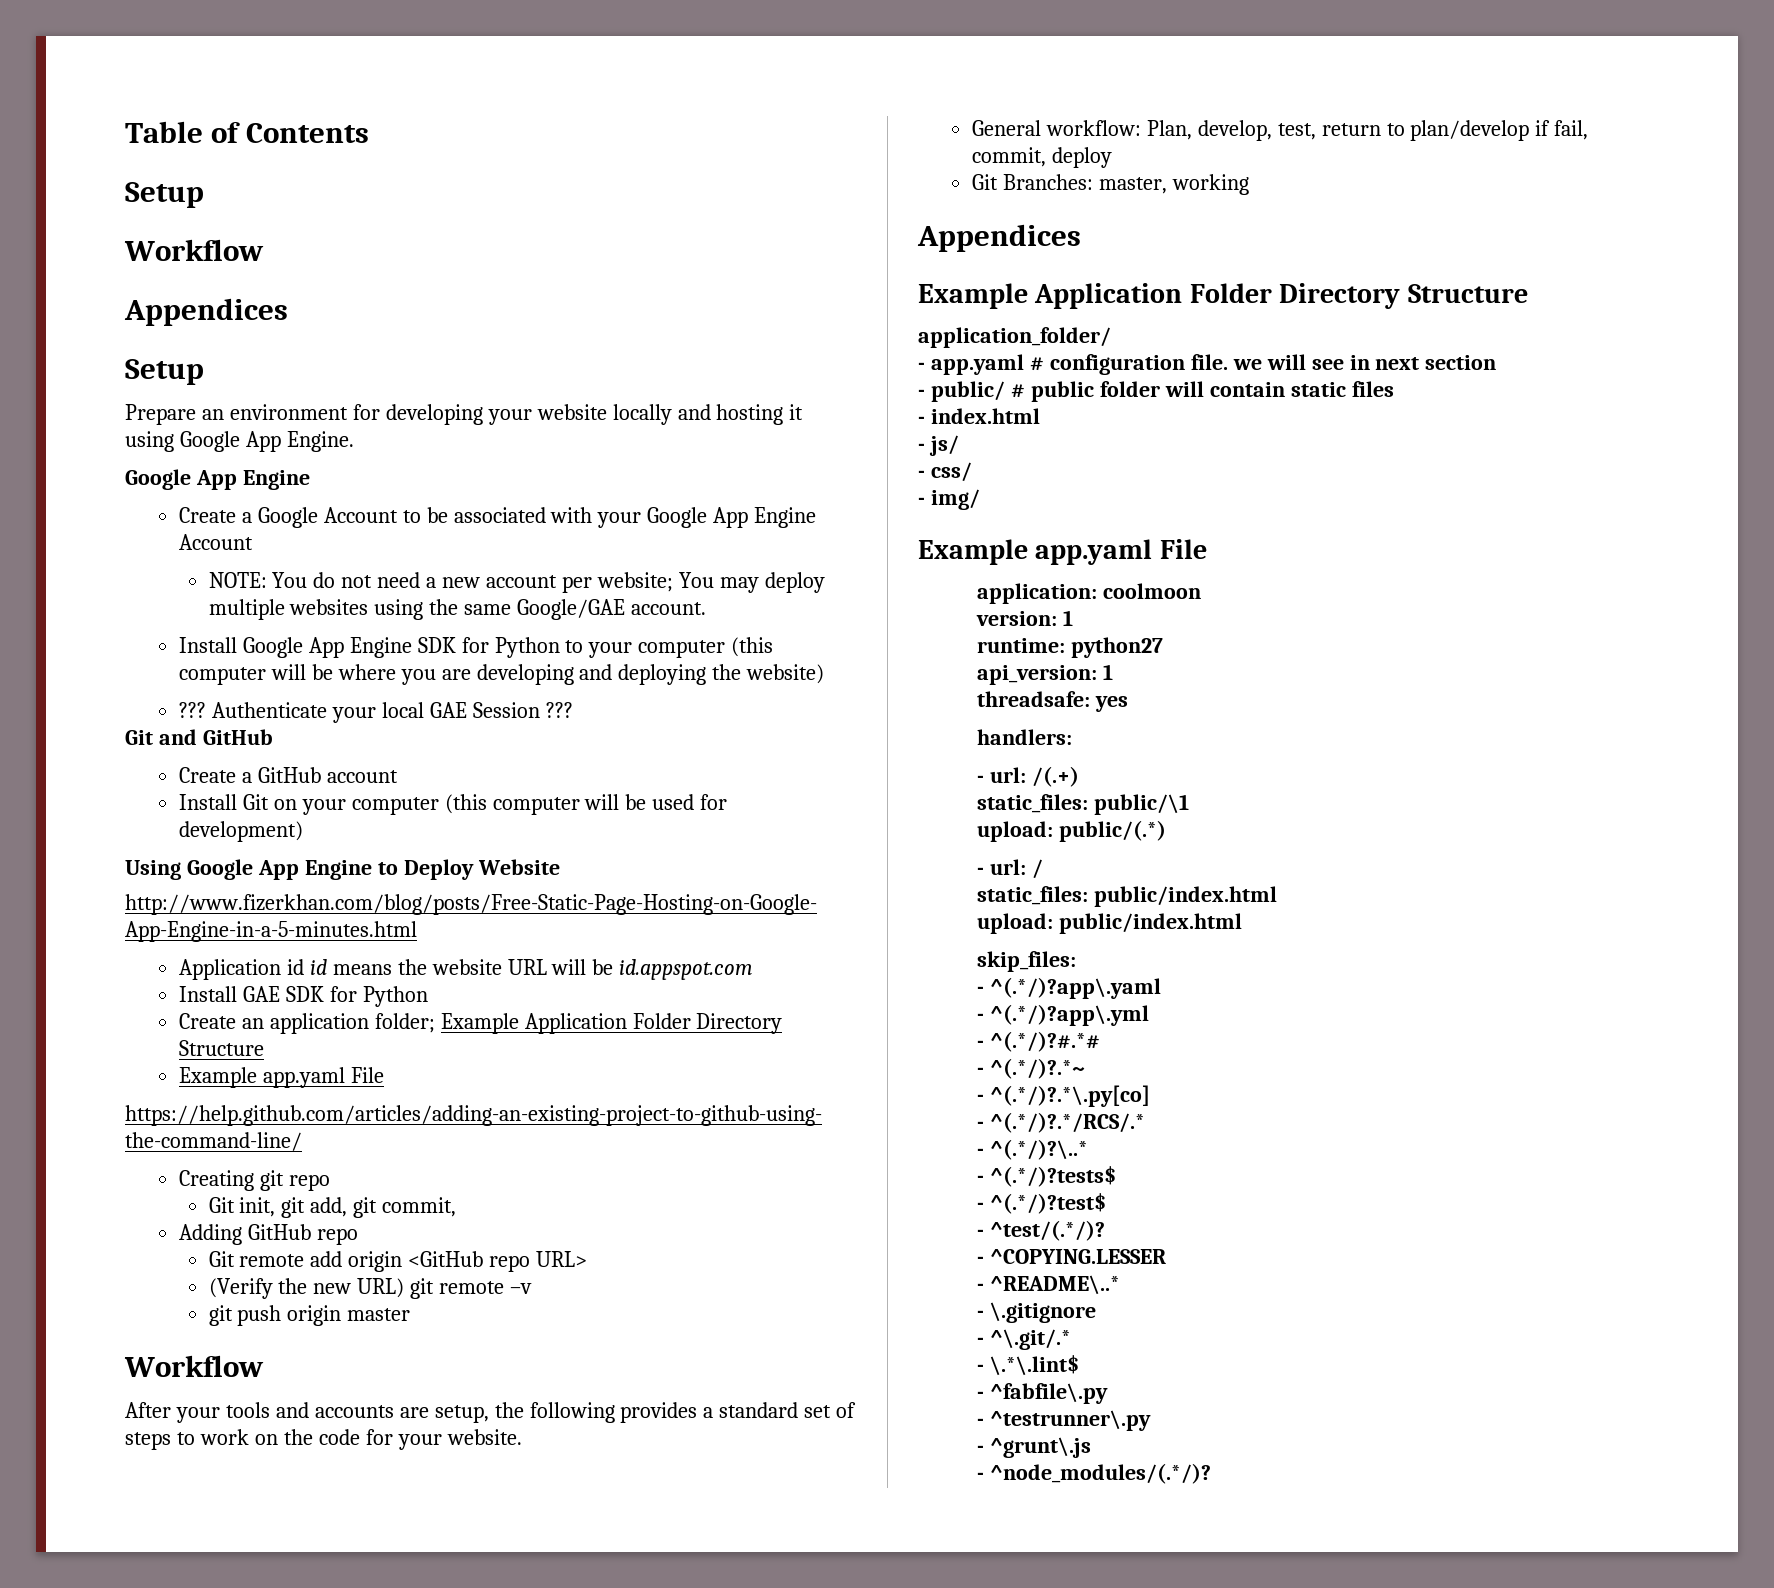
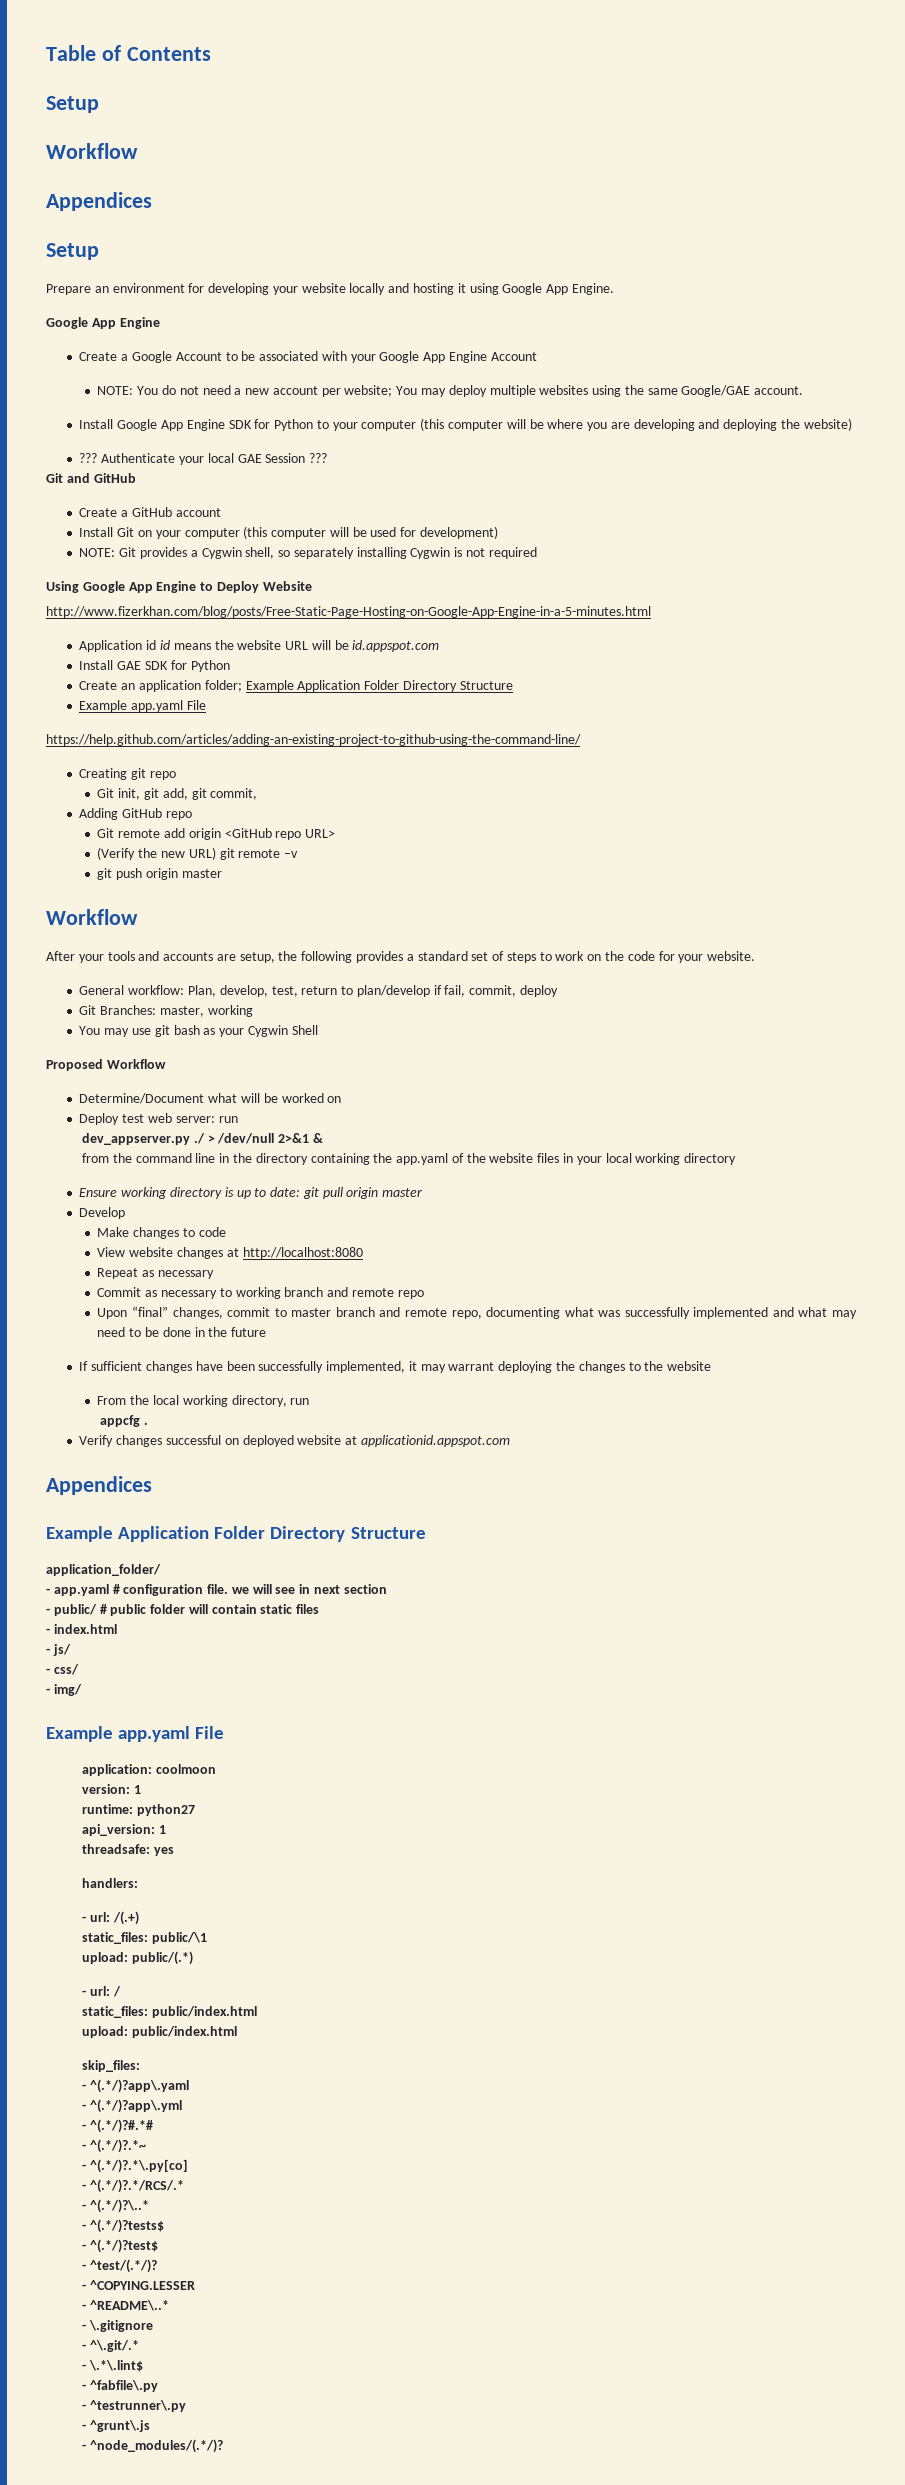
+ NOTE: Git provides a Cygwin shell, so separately installing Cygwin is not required
+ You may use git bash as your Cygwin Shell
+ Proposed Workflow
+ Determine/Document what will be worked on
+ Deploy test web server: run
+ dev_appserver.py ./ > /dev/null 2>&1 &
+ from the command line in the directory containing the app.yaml of the website files in your local working directory
+ Ensure working directory is up to date: git pull origin master
+ Develop
+ Make changes to code
+ View website changes at http://localhost:8080
+ Repeat as necessary
+ Commit as necessary to working branch and remote repo
+ Upon “final” changes, commit to master branch and remote repo, documenting what was successfully implemented and what may need to be done in the future
+ If sufficient changes have been successfully implemented, it may warrant deploying the changes to the website
+ From the local working directory, run
+ appcfg .
+ Verify changes successful on deployed website at applicationid.appspot.com

